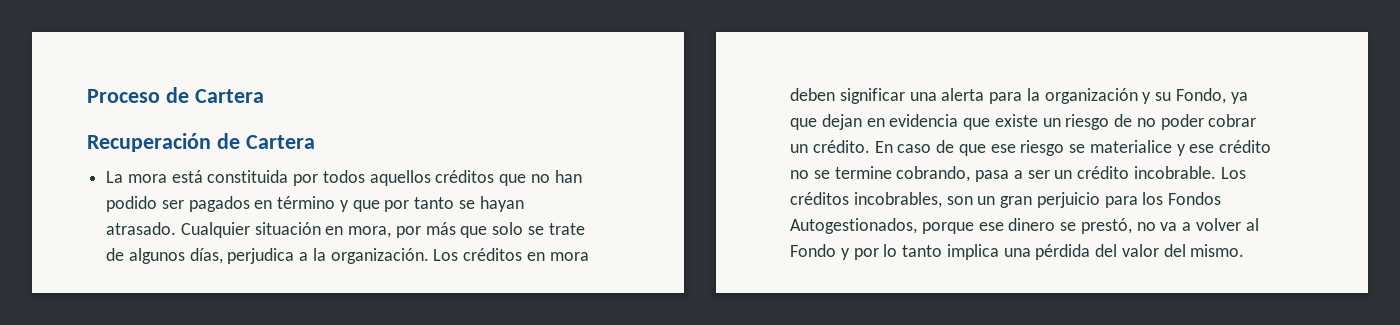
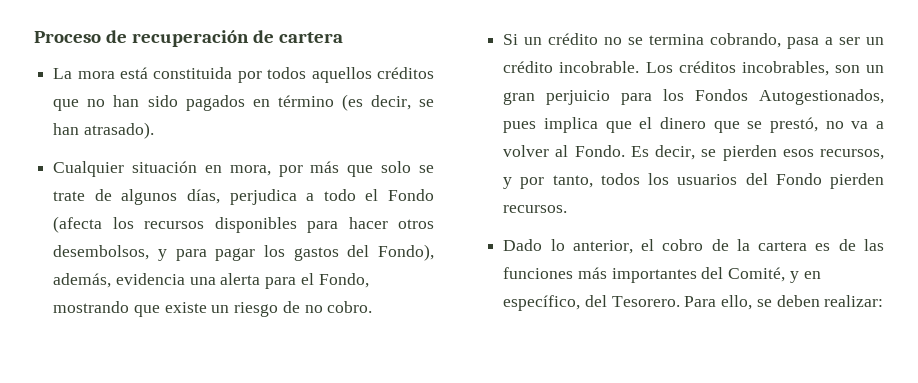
- Proceso de Cartera
- Recuperación de Cartera
+ Proceso de recuperación de cartera
- La mora está constituida por todos aquellos créditos que no han podido ser pagados en término y que por tanto se hayan atrasado. Cualquier situación en mora, por más que solo se trate de algunos días, perjudica a la organización. Los créditos en mora deben significar una alerta para la organización y su Fondo, ya que dejan en evidencia que existe un riesgo de no poder cobrar un crédito. En caso de que ese riesgo se materialice y ese crédito no se termine cobrando, pasa a ser un crédito incobrable.
+ La mora está constituida por todos aquellos créditos que no han sido pagados en término (es decir, se han atrasado).
+ Cualquier situación en mora, por más que solo se trate de algunos días, perjudica a todo el Fondo (afecta los recursos disponibles para hacer otros desembolsos, y para pagar los gastos del Fondo), además, evidencia una alerta para el Fondo, mostrando que existe un riesgo de no cobro.
+ Si un crédito no se termina cobrando, pasa a ser un crédito incobrable.
- Los créditos incobrables, son un gran perjuicio para los Fondos Autogestionados, porque ese dinero se prestó, no va a volver al Fondo y por lo tanto implica una pérdida del valor del mismo.
+ Los créditos incobrables, son un gran perjuicio para los Fondos Autogestionados, pues implica que el dinero que se prestó, no va a volver al Fondo. Es decir, se pierden esos recursos, y por tanto, todos los usuarios del Fondo pierden recursos.
+ Dado lo anterior, el cobro de la cartera es de las funciones más importantes del Comité, y en específico, del Tesorero. Para ello, se deben realizar:

